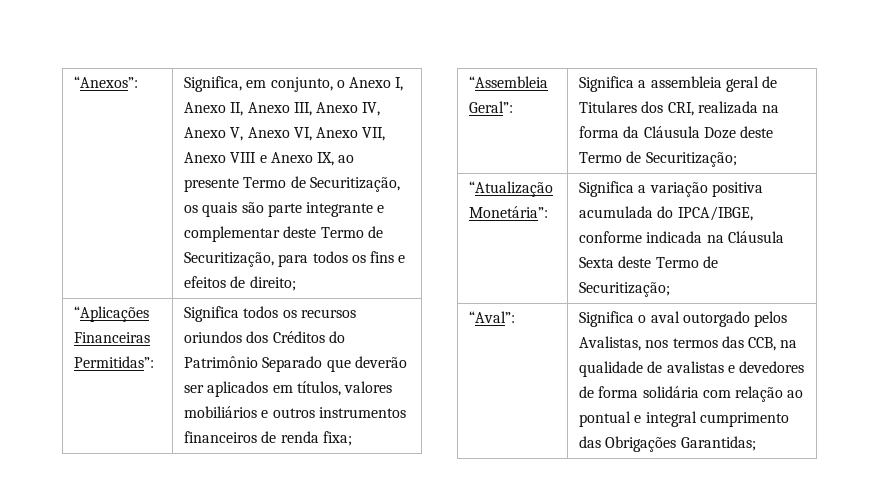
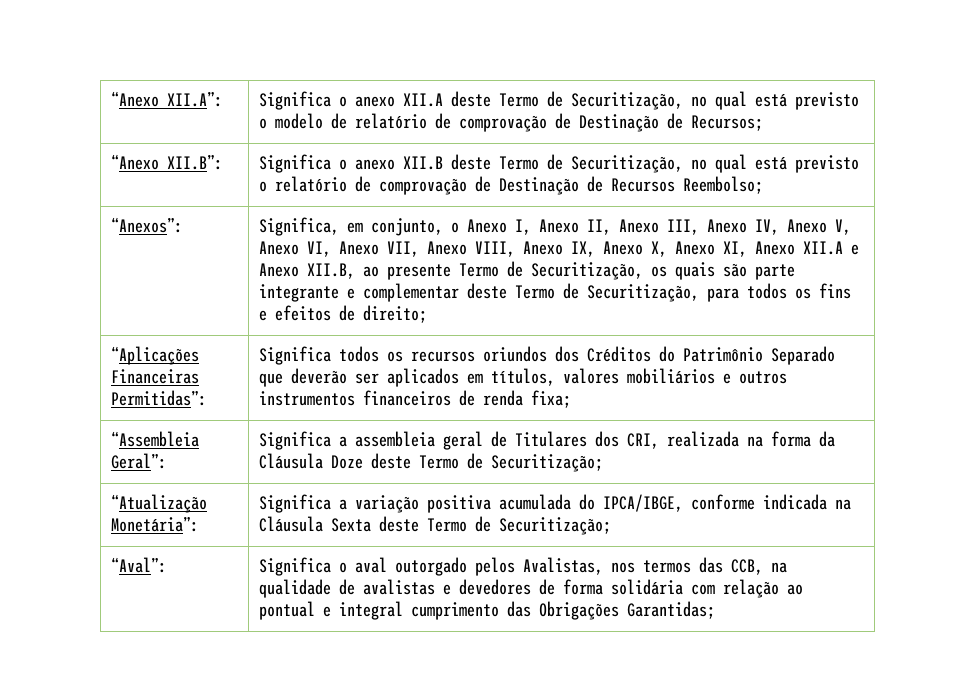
+ “Anexo XII.A”: | Significa o anexo XII.A deste Termo de Securitização, no qual está previsto o modelo de relatório de comprovação de Destinação de Recursos;
+ “Anexo XII.B”: | Significa o anexo XII.B deste Termo de Securitização, no qual está previsto o relatório de comprovação de Destinação de Recursos Reembolso;
- Significa, em conjunto, o Anexo I, Anexo II, Anexo III, Anexo IV, Anexo V, Anexo VI, Anexo VII, Anexo VIII e Anexo IX, ao presente Termo de Securitização, os quais são parte integrante e complementar deste Termo de Securitização, para todos os fins e efeitos de direito;
+ Significa, em conjunto, o Anexo I, Anexo II, Anexo III, Anexo IV, Anexo V, Anexo VI, Anexo VII, Anexo VIII, Anexo IX, Anexo X, Anexo XI, Anexo XII.A e Anexo XII.B, ao presente Termo de Securitização, os quais são parte integrante e complementar deste Termo de Securitização, para todos os fins e efeitos de direito;

